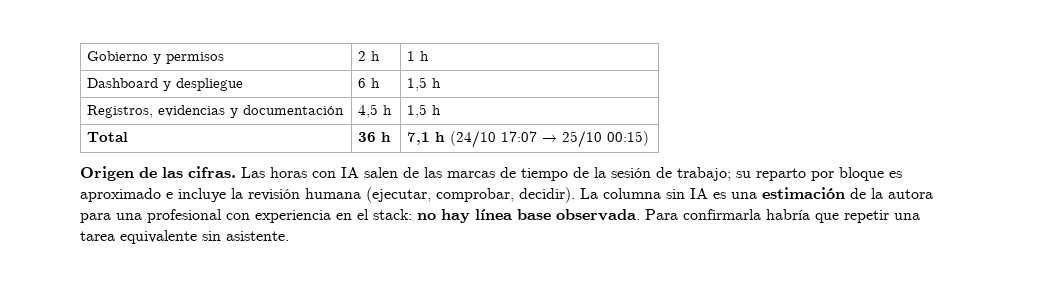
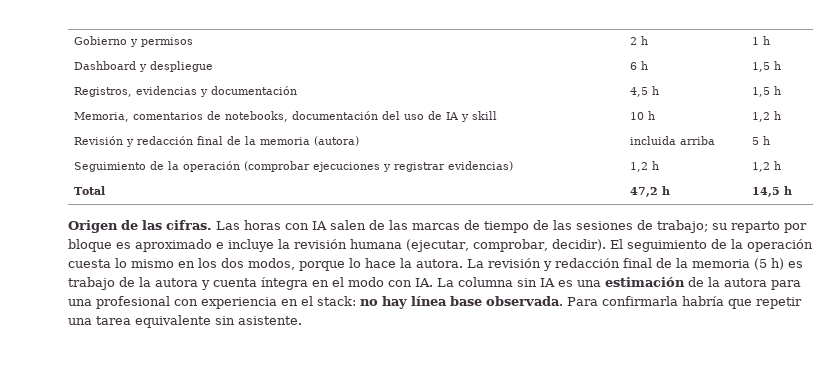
+ Memoria, comentarios de notebooks, documentación del uso de IA y skill | 10 h | 1,2 h
+ Revisión y redacción final de la memoria (autora) | incluida arriba | 5 h
+ Seguimiento de la operación (comprobar ejecuciones y registrar evidencias) | 1,2 h | 1,2 h
- Total | 36 h | 7,1 h (24/10 17:07 → 25/10 00:15)
+ Total | 47,2 h | 14,5 h
- Las horas con IA salen de las marcas de tiempo de la sesión de trabajo; su reparto por bloque es aproximado e incluye la revisión humana (ejecutar, comprobar, decidir).
+ Las horas con IA salen de las marcas de tiempo de las sesiones de trabajo; su reparto por bloque es aproximado e incluye la revisión humana (ejecutar, comprobar, decidir).
- La columna sin IA es una estimación de la autora para una profesional con experiencia en el stack: no hay línea base observada.
+ El seguimiento de la operación cuesta lo mismo en los dos modos, porque lo hace la autora. La revisión y redacción final de la memoria (5 h) es trabajo de la autora y cuenta íntegra en el modo con IA. La columna sin IA es una estimación de la autora para una profesional con experiencia en el stack: no hay línea base observada.

